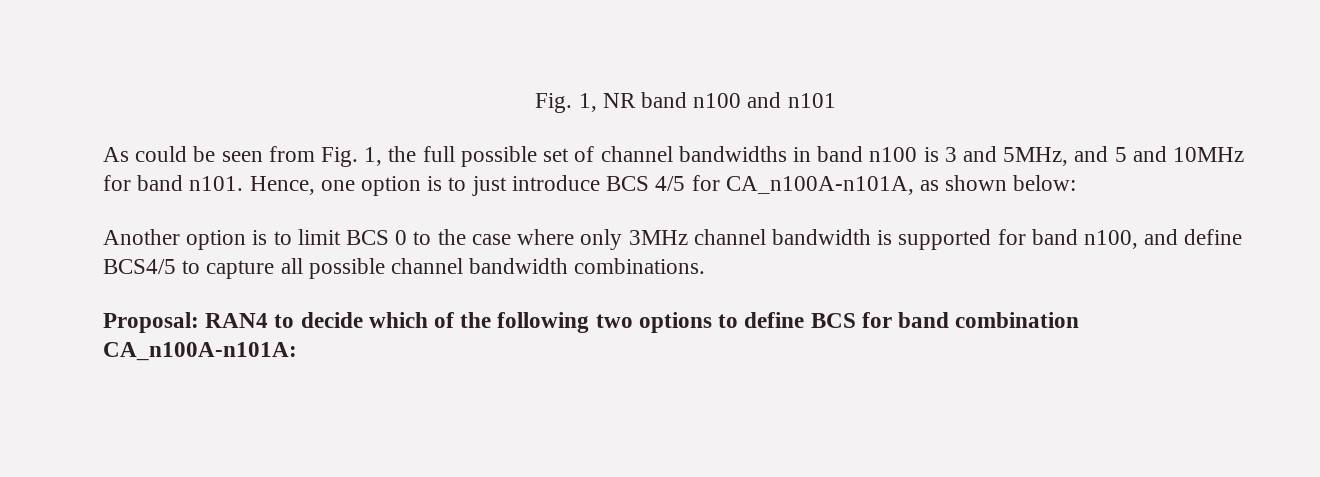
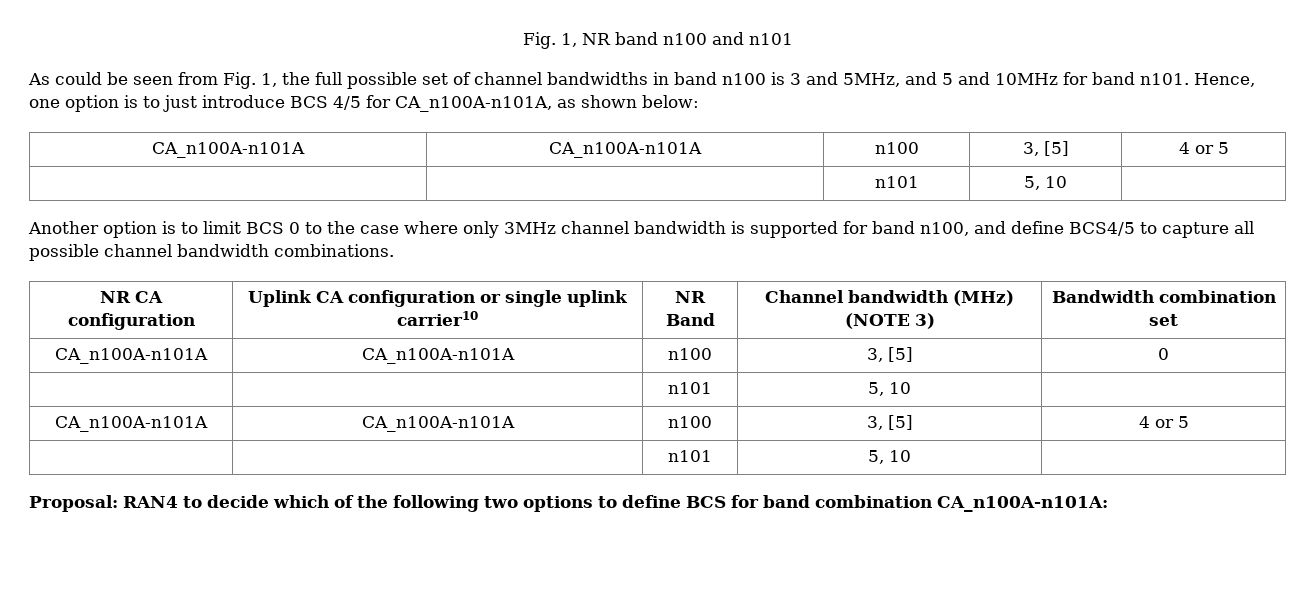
  Hence, one option is to just introduce BCS 4/5 for CA_n100A-n101A, as shown below:
+ CA_n100A-n101A | CA_n100A-n101A | n100 | 3, [5] | 4 or 5
+ | | n101 | 5, 10 |
+ NR CA configuration | Uplink CA configuration or single uplink carrier10 | NR Band | Channel bandwidth (MHz) (NOTE 3) | Bandwidth combination set
+ CA_n100A-n101A | CA_n100A-n101A | n100 | 3, [5] | 0
+ | | n101 | 5, 10 |
+ CA_n100A-n101A | CA_n100A-n101A | n100 | 3, [5] | 4 or 5
+ | | n101 | 5, 10 |

